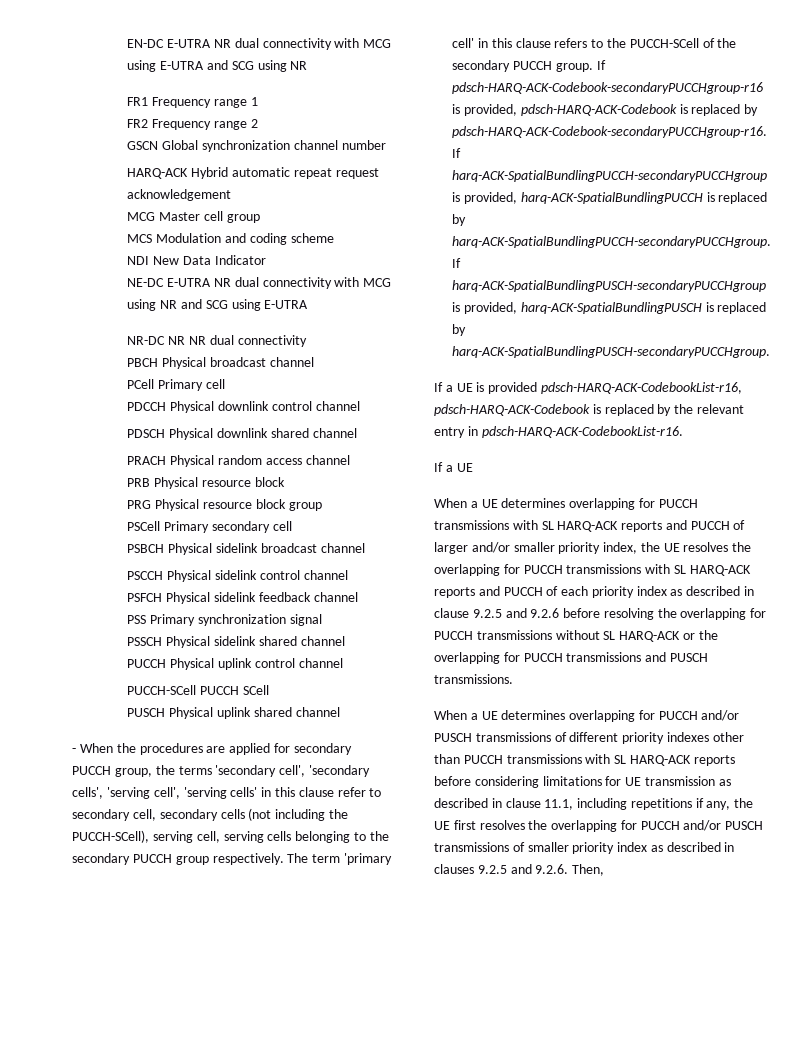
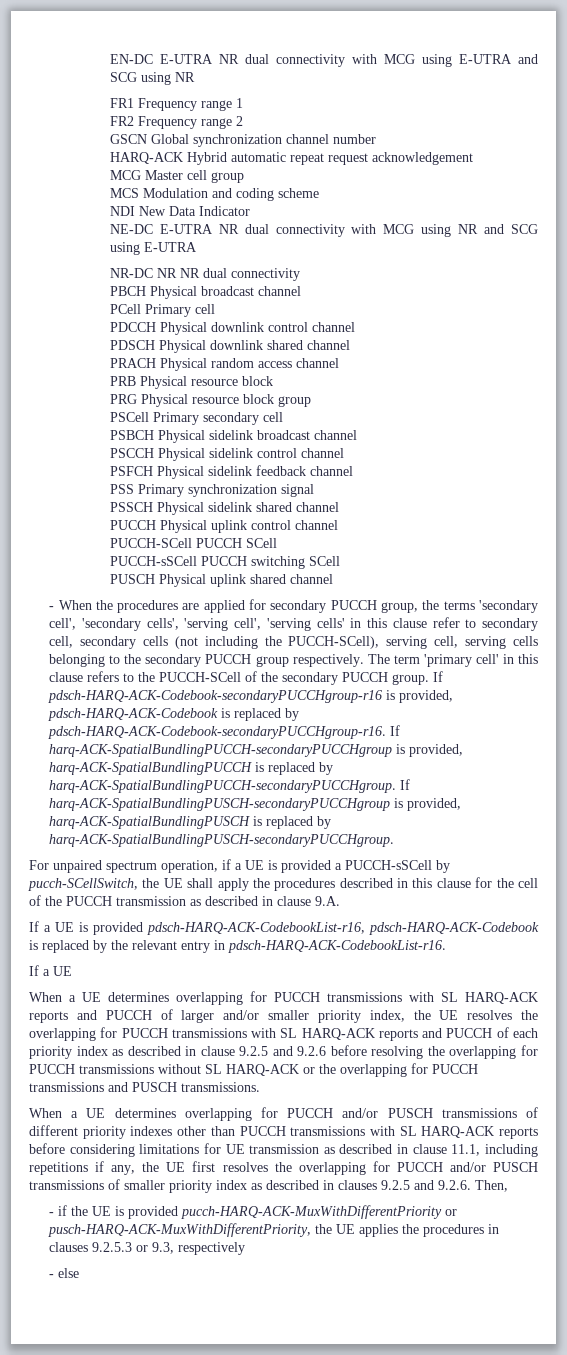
+ PUCCH-sSCell PUCCH switching SCell
+ For unpaired spectrum operation, if a UE is provided a PUCCH-sSCell by pucch-SCellSwitch, the UE shall apply the procedures described in this clause for the cell of the PUCCH transmission as described in clause 9.A.
+ - if the UE is provided pucch-HARQ-ACK-MuxWithDifferentPriority or pusch-HARQ-ACK-MuxWithDifferentPriority, the UE applies the procedures in clauses 9.2.5.3 or 9.3, respectively
+ - else

